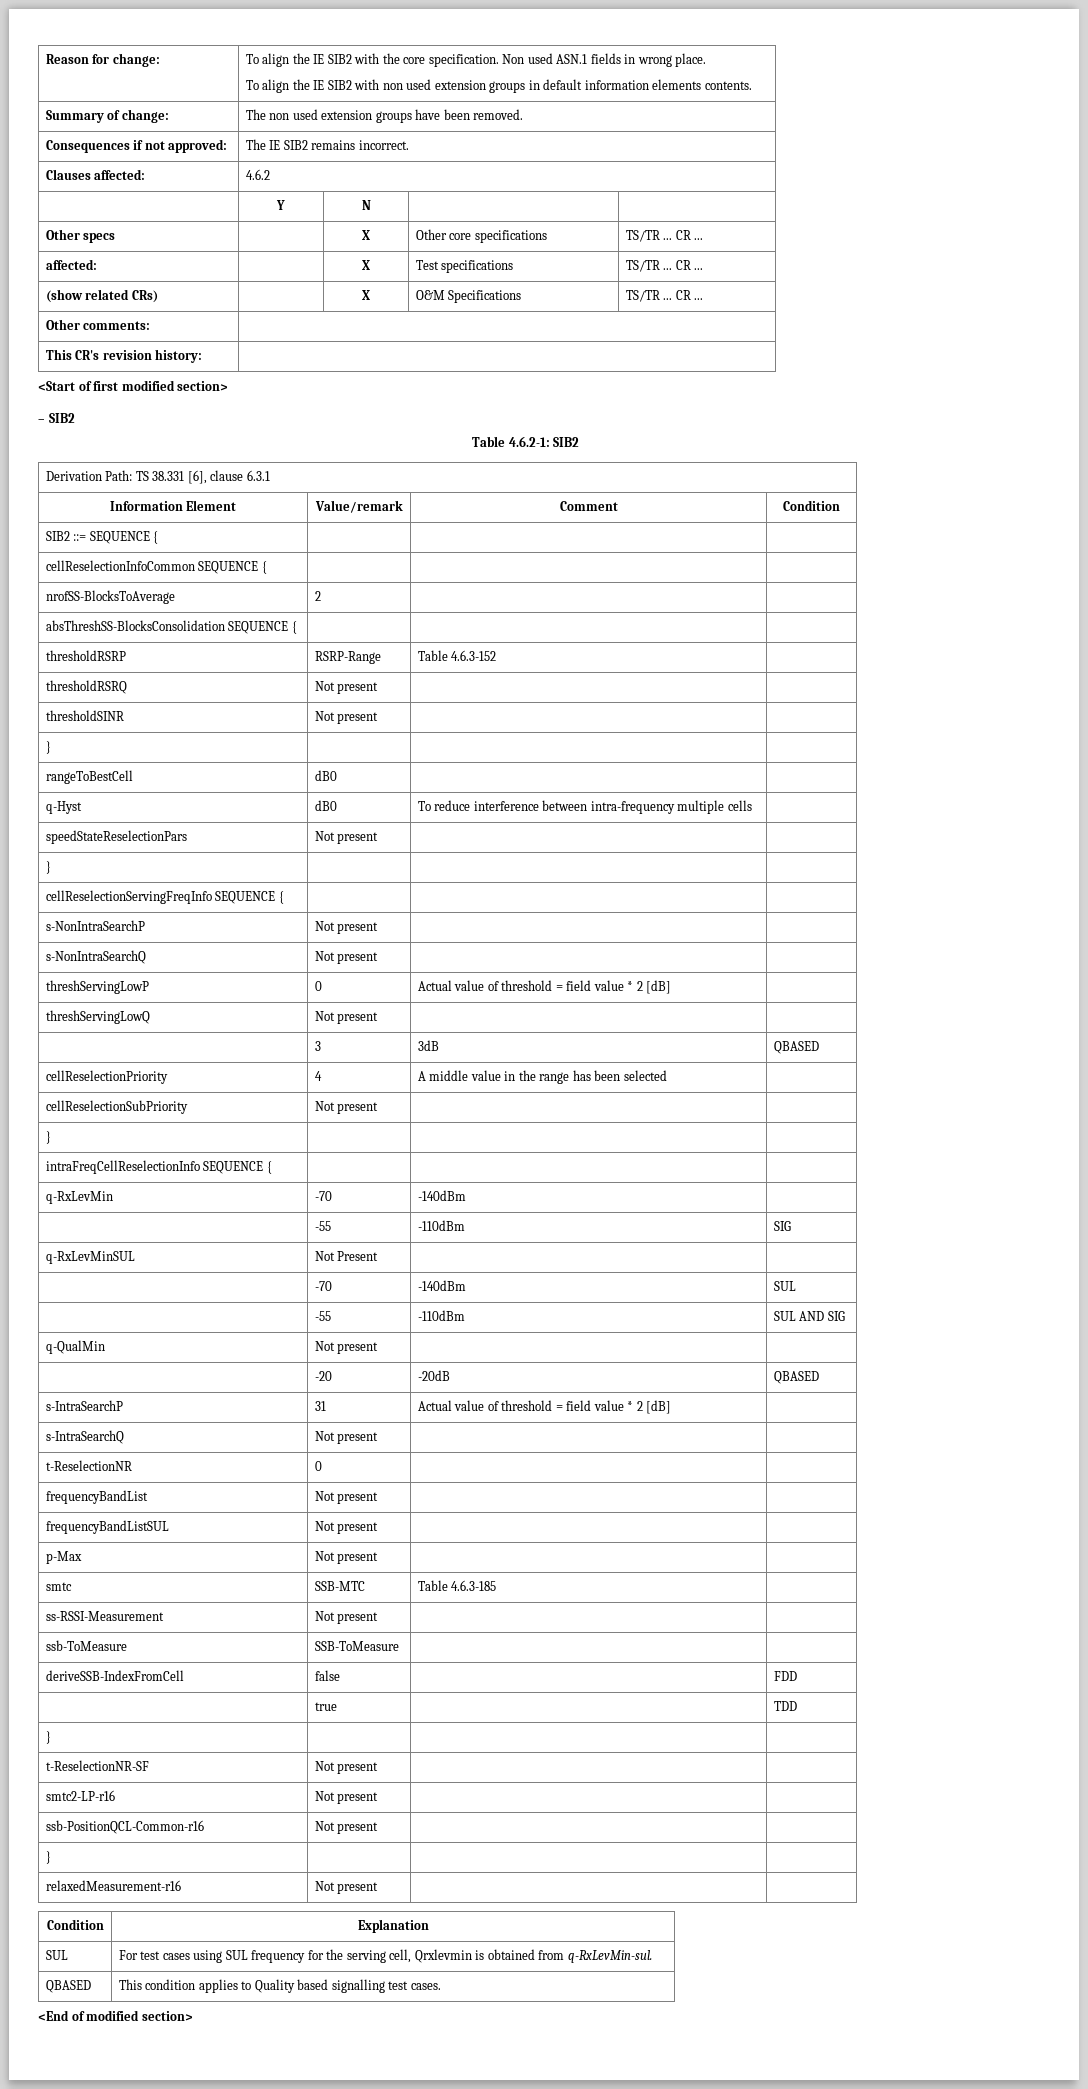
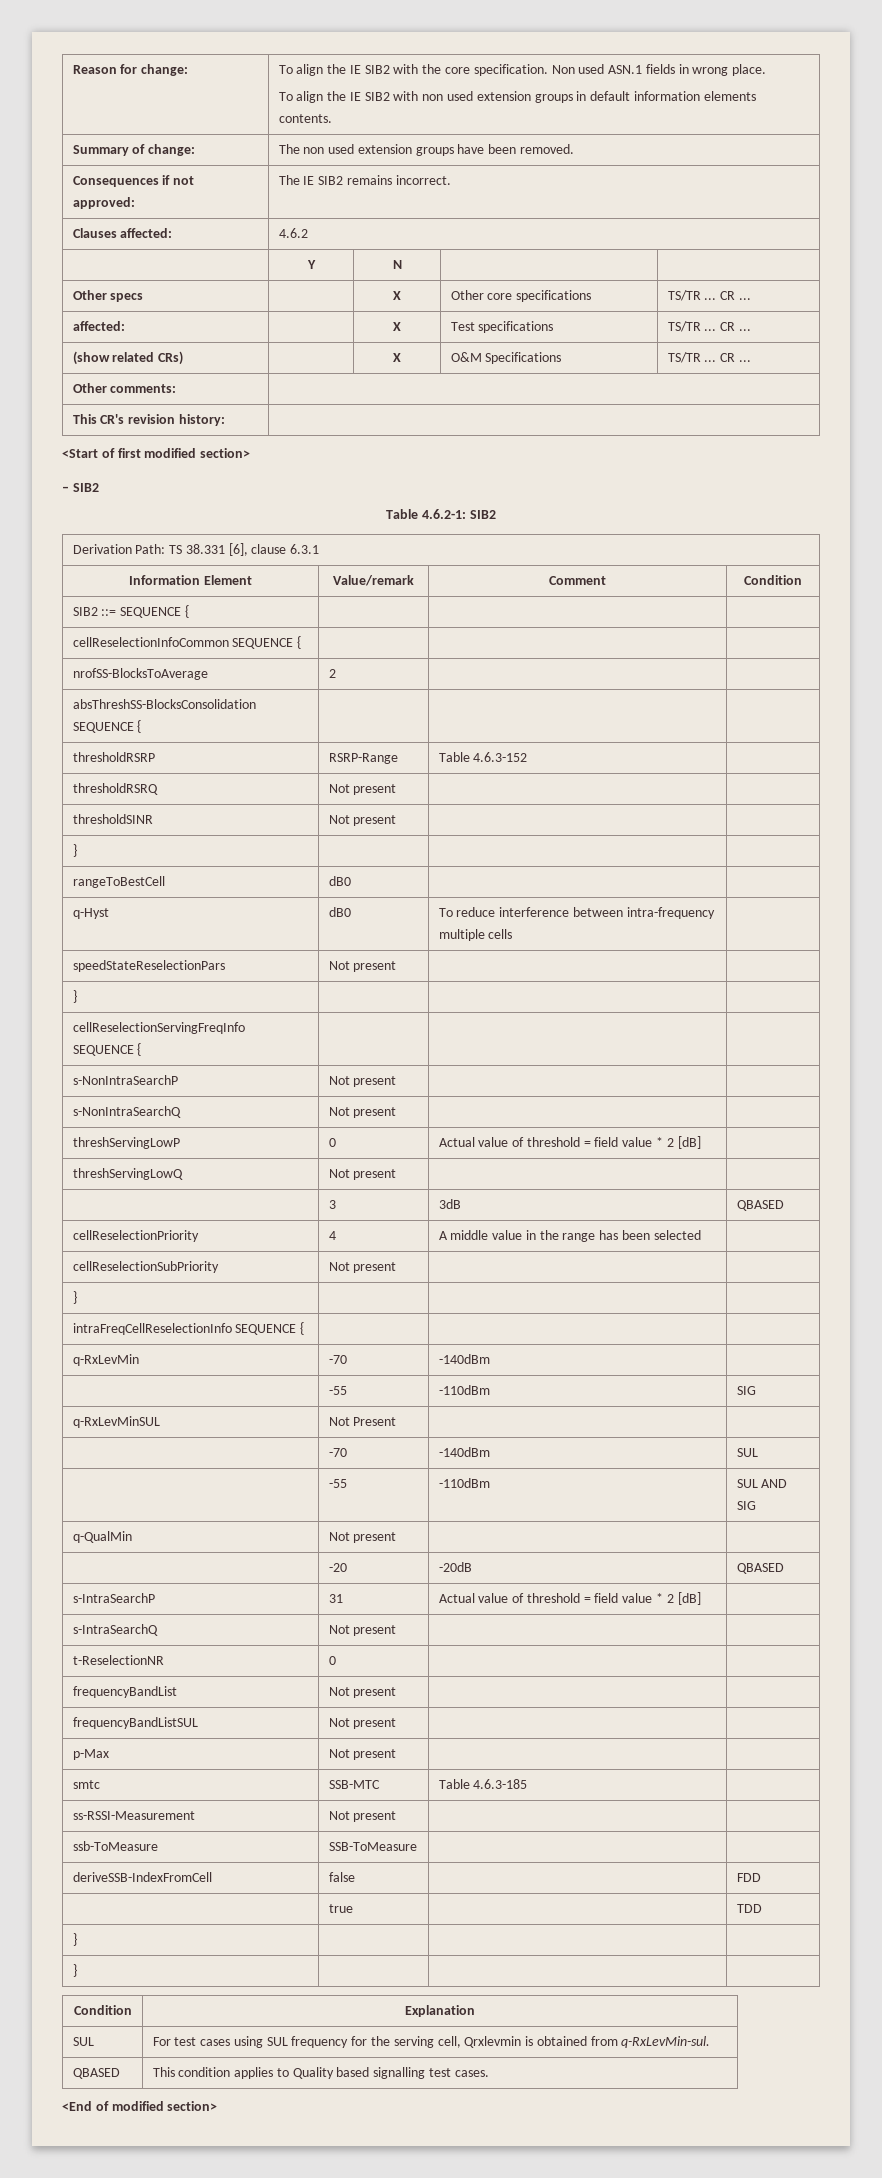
  | true | | TDD
  } | | |
- t-ReselectionNR-SF | Not present | |
- smtc2-LP-r16 | Not present | |
- ssb-PositionQCL-Common-r16 | Not present | |
  } | | |
- relaxedMeasurement-r16 | Not present | |

